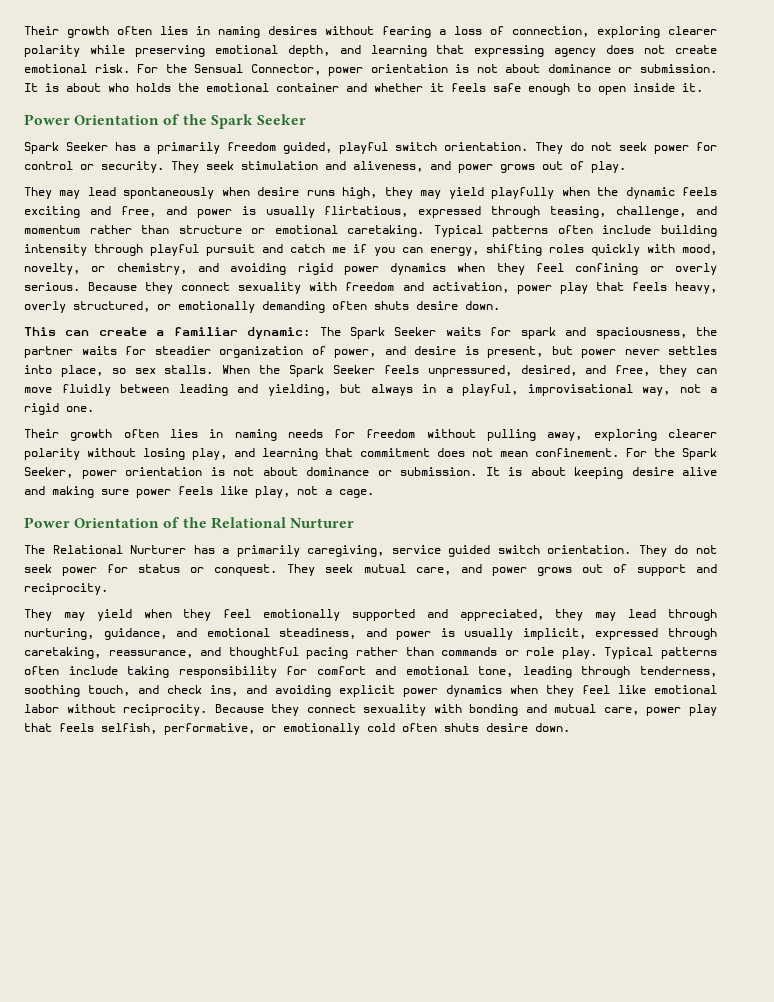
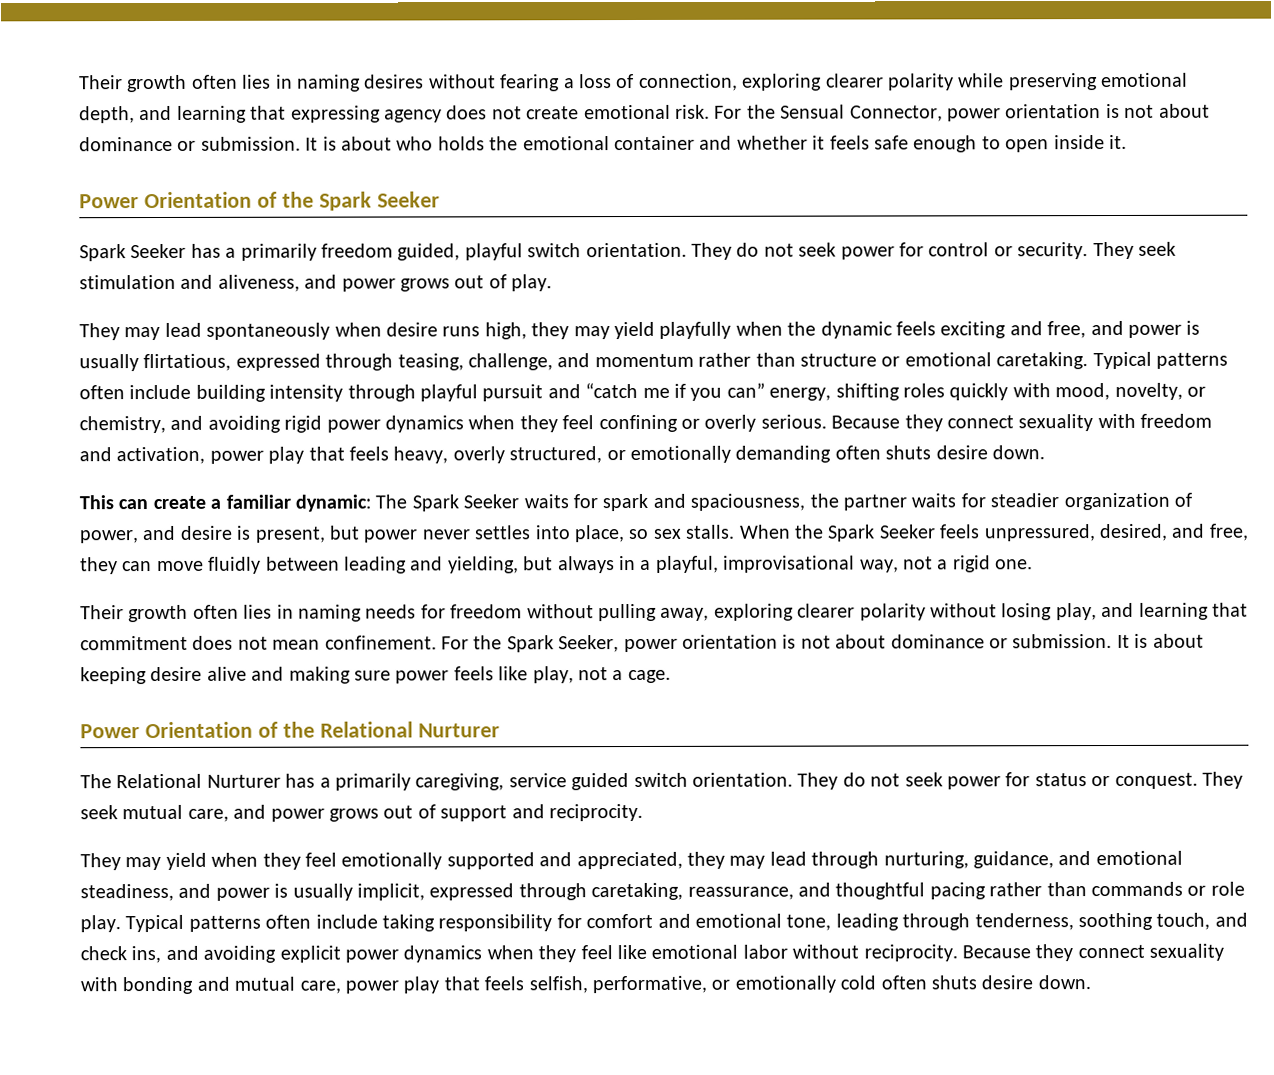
- Typical patterns often include building intensity through playful pursuit and catch me if you can energy, shifting roles quickly with mood, novelty, or chemistry, and avoiding rigid power dynamics when they feel confining or overly serious.
+ Typical patterns often include building intensity through playful pursuit and “catch me if you can” energy, shifting roles quickly with mood, novelty, or chemistry, and avoiding rigid power dynamics when they feel confining or overly serious.

